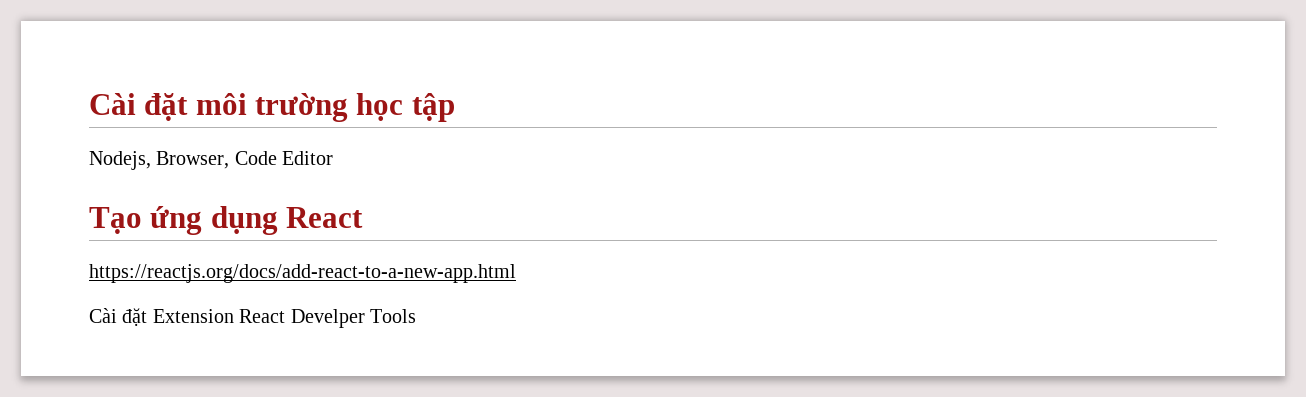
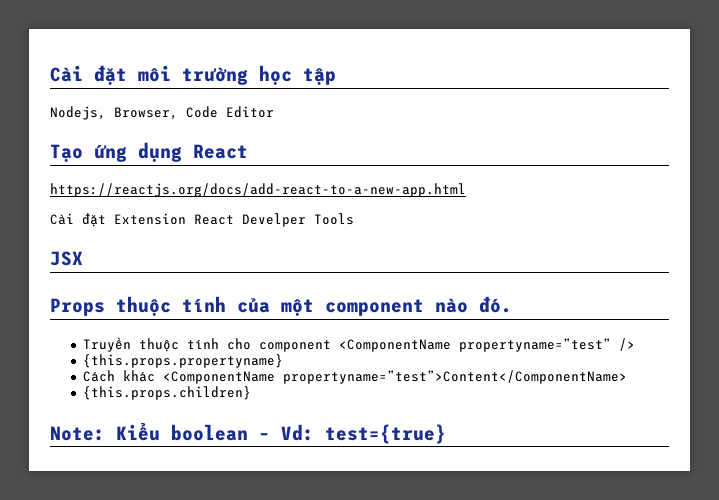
+ JSX
+ Props thuộc tính của một component nào đó.
+ Truyền thuộc tính cho component <ComponentName propertyname=”test” />
+ {this.props.propertyname}
+ Cách khác <ComponentName propertyname=”test”>Content</ComponentName>
+ {this.props.children}
+ Note: Kiểu boolean – Vd: test={true}

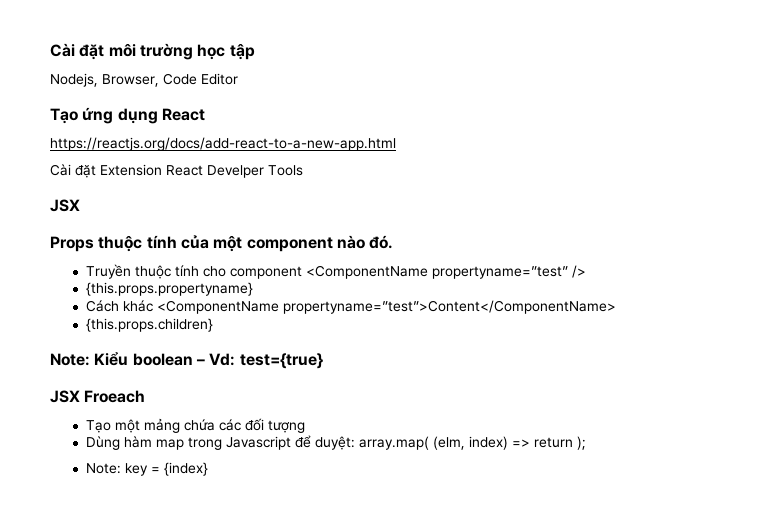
+ JSX Froeach
+ Tạo một mảng chứa các đối tượng
+ Dùng hàm map trong Javascript để duyệt: array.map( (elm, index) => return );
+ Note: key = {index}

